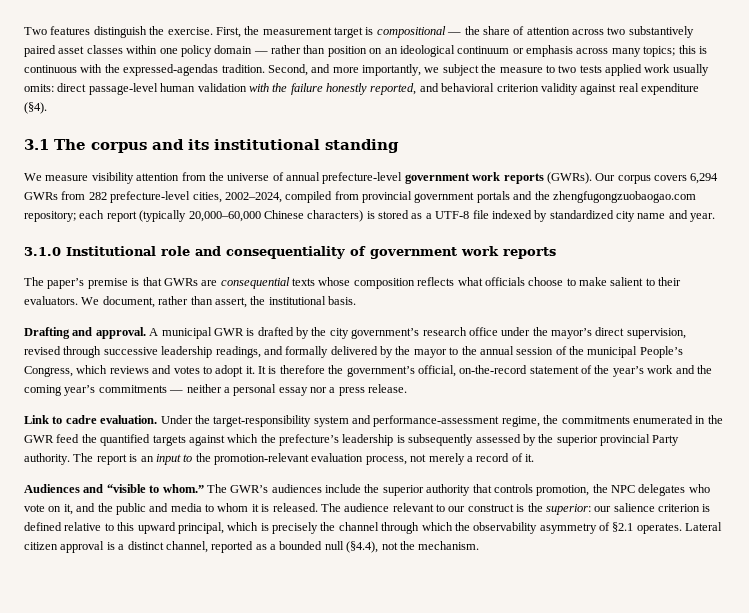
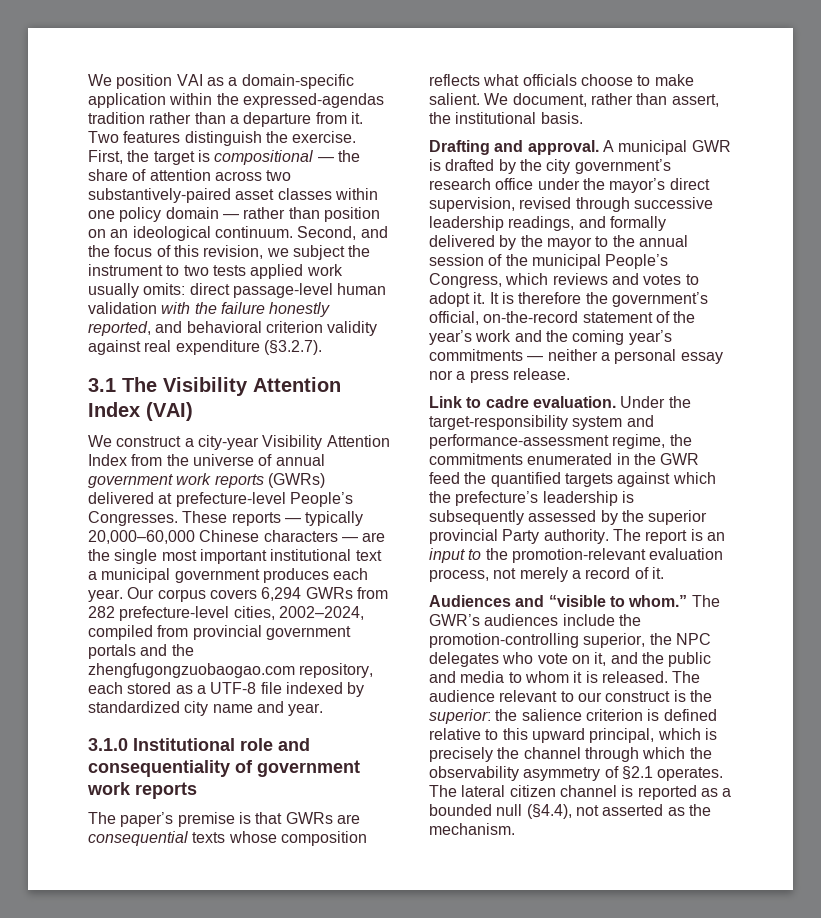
+ We position VAI as a domain-specific application within the expressed-agendas tradition rather than a departure from it.
- First, the measurement target is compositional — the share of attention across two substantively paired asset classes within one policy domain — rather than position on an ideological continuum or emphasis across many topics; this is continuous with the expressed-agendas tradition. Second, and more importantly, we subject the measure to two tests applied work usually omits: direct passage-level human validation with the failure honestly reported, and behavioral criterion validity against real expenditure (§4).
+ First, the target is compositional — the share of attention across two substantively-paired asset classes within one policy domain — rather than position on an ideological continuum. Second, and the focus of this revision, we subject the instrument to two tests applied work usually omits: direct passage-level human validation with the failure honestly reported, and behavioral criterion validity against real expenditure (§3.2.7).
- 3.1 The corpus and its institutional standing
- We measure visibility attention from the universe of annual prefecture-level government work reports (GWRs).
+ 3.1 The Visibility Attention Index (VAI)
+ We construct a city-year Visibility Attention Index from the universe of annual government work reports (GWRs) delivered at prefecture-level People’s Congresses. These reports — typically 20,000–60,000 Chinese characters — are the single most important institutional text a municipal government produces each year.
- Our corpus covers 6,294 GWRs from 282 prefecture-level cities, 2002–2024, compiled from provincial government portals and the zhengfugongzuobaogao.com repository; each report (typically 20,000–60,000 Chinese characters) is stored as a UTF-8 file indexed by standardized city name and year.
+ Our corpus covers 6,294 GWRs from 282 prefecture-level cities, 2002–2024, compiled from provincial government portals and the zhengfugongzuobaogao.com repository, each stored as a UTF-8 file indexed by standardized city name and year.
- The paper’s premise is that GWRs are consequential texts whose composition reflects what officials choose to make salient to their evaluators.
+ The paper’s premise is that GWRs are consequential texts whose composition reflects what officials choose to make salient.
- The GWR’s audiences include the superior authority that controls promotion, the NPC delegates who vote on it, and the public and media to whom it is released.
+ The GWR’s audiences include the promotion-controlling superior, the NPC delegates who vote on it, and the public and media to whom it is released.
- The audience relevant to our construct is the superior: our salience criterion is defined relative to this upward principal, which is precisely the channel through which the observability asymmetry of §2.1 operates.
+ The audience relevant to our construct is the superior: the salience criterion is defined relative to this upward principal, which is precisely the channel through which the observability asymmetry of §2.1 operates.
- Lateral citizen approval is a distinct channel, reported as a bounded null (§4.4), not the mechanism.
+ The lateral citizen channel is reported as a bounded null (§4.4), not asserted as the mechanism.

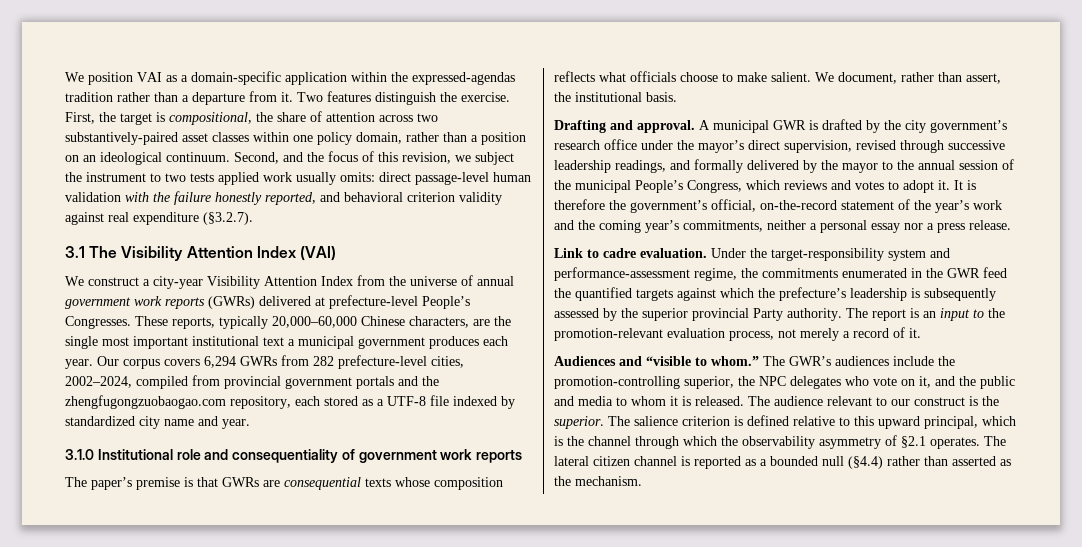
- First, the target is compositional — the share of attention across two substantively-paired asset classes within one policy domain — rather than position on an ideological continuum.
+ First, the target is compositional, the share of attention across two substantively-paired asset classes within one policy domain, rather than a position on an ideological continuum.
- These reports — typically 20,000–60,000 Chinese characters — are the single most important institutional text a municipal government produces each year.
+ These reports, typically 20,000–60,000 Chinese characters, are the single most important institutional text a municipal government produces each year.
- It is therefore the government’s official, on-the-record statement of the year’s work and the coming year’s commitments — neither a personal essay nor a press release.
+ It is therefore the government’s official, on-the-record statement of the year’s work and the coming year’s commitments, neither a personal essay nor a press release.
- The audience relevant to our construct is the superior: the salience criterion is defined relative to this upward principal, which is precisely the channel through which the observability asymmetry of §2.1 operates.
+ The audience relevant to our construct is the superior. The salience criterion is defined relative to this upward principal, which is the channel through which the observability asymmetry of §2.1 operates.
- The lateral citizen channel is reported as a bounded null (§4.4), not asserted as the mechanism.
+ The lateral citizen channel is reported as a bounded null (§4.4) rather than asserted as the mechanism.

